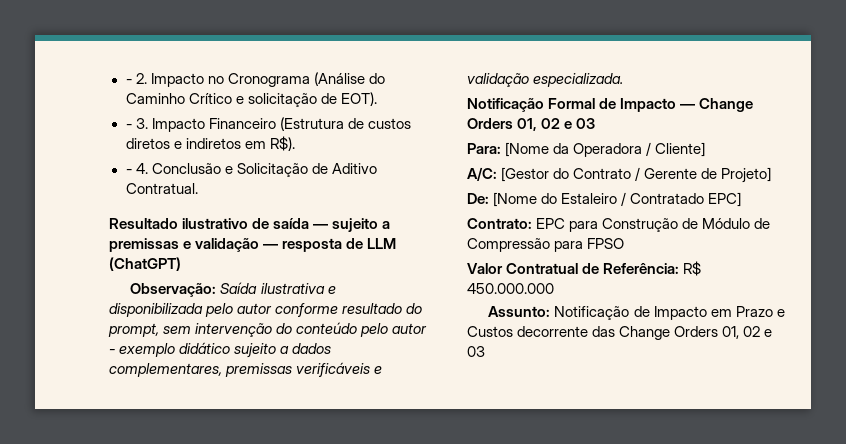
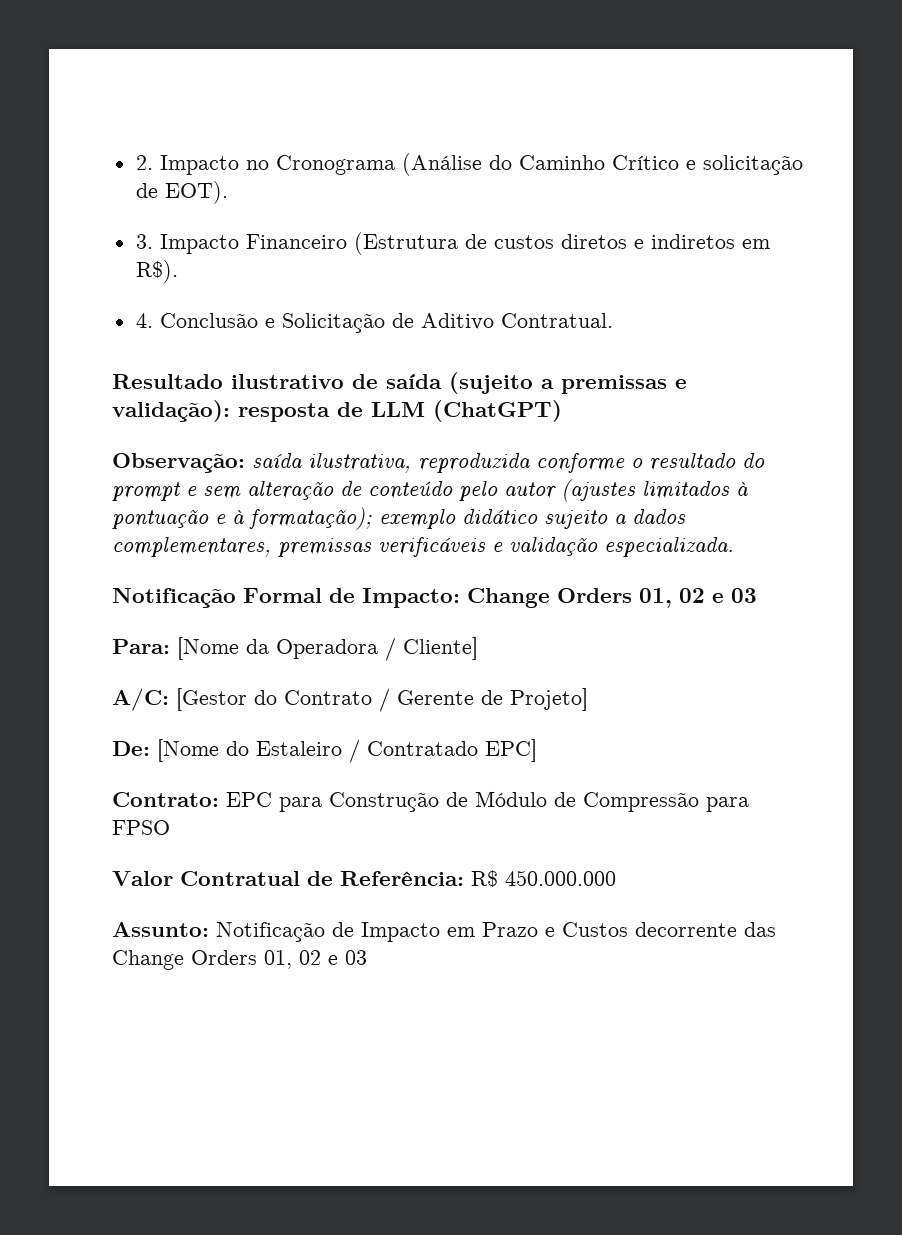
- - 2. Impacto no Cronograma (Análise do Caminho Crítico e solicitação de EOT).
+ 2. Impacto no Cronograma (Análise do Caminho Crítico e solicitação de EOT).
- - 3. Impacto Financeiro (Estrutura de custos diretos e indiretos em R$).
+ 3. Impacto Financeiro (Estrutura de custos diretos e indiretos em R$).
- - 4. Conclusão e Solicitação de Aditivo Contratual.
+ 4. Conclusão e Solicitação de Aditivo Contratual.
- Resultado ilustrativo de saída — sujeito a premissas e validação — resposta de LLM (ChatGPT)
+ Resultado ilustrativo de saída (sujeito a premissas e validação): resposta de LLM (ChatGPT)
- Observação: Saída ilustrativa e disponibilizada pelo autor conforme resultado do prompt, sem intervenção do conteúdo pelo autor - exemplo didático sujeito a dados complementares, premissas verificáveis e validação especializada.
+ Observação: saída ilustrativa, reproduzida conforme o resultado do prompt e sem alteração de conteúdo pelo autor (ajustes limitados à pontuação e à formatação); exemplo didático sujeito a dados complementares, premissas verificáveis e validação especializada.
- Notificação Formal de Impacto — Change Orders 01, 02 e 03
+ Notificação Formal de Impacto: Change Orders 01, 02 e 03

